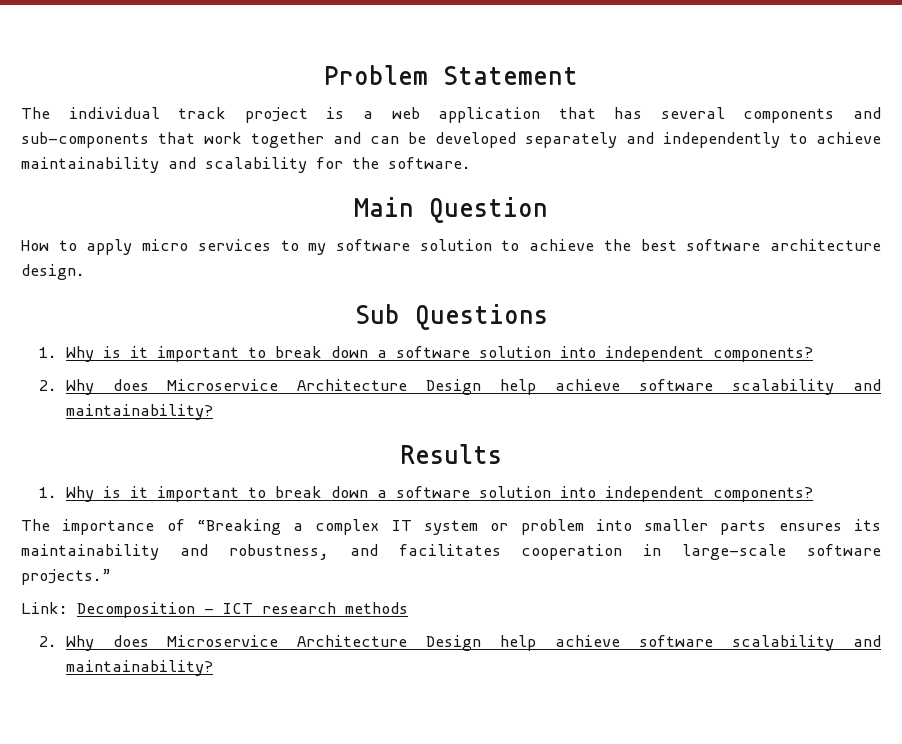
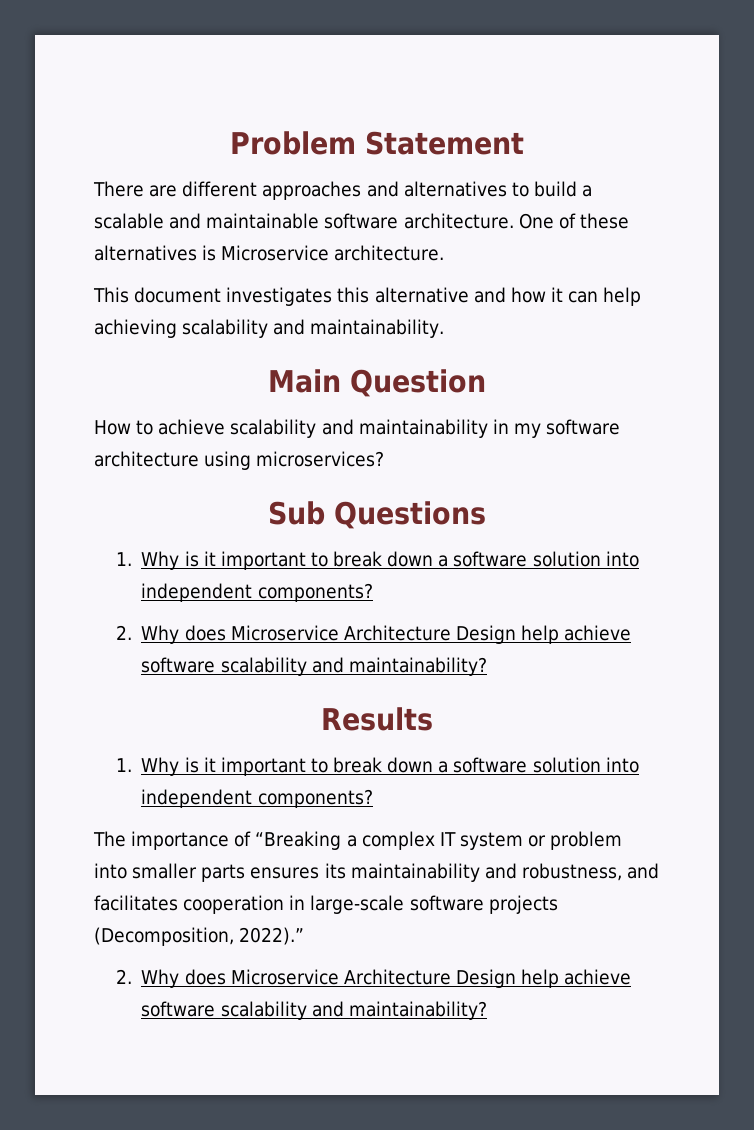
- The individual track project is a web application that has several components and sub-components that work together and can be developed separately and independently to achieve maintainability and scalability for the software.
+ There are different approaches and alternatives to build a scalable and maintainable software architecture. One of these alternatives is Microservice architecture.
+ This document investigates this alternative and how it can help achieving scalability and maintainability.
  Main Question
- How to apply micro services to my software solution to achieve the best software architecture design.
+ How to achieve scalability and maintainability in my software architecture using microservices?
- The importance of “Breaking a complex IT system or problem into smaller parts ensures its maintainability and robustness, and facilitates cooperation in large-scale software projects.”
- Link: Decomposition - ICT research methods
+ The importance of “Breaking a complex IT system or problem into smaller parts ensures its maintainability and robustness, and facilitates cooperation in large-scale software projects (Decomposition, 2022).”

